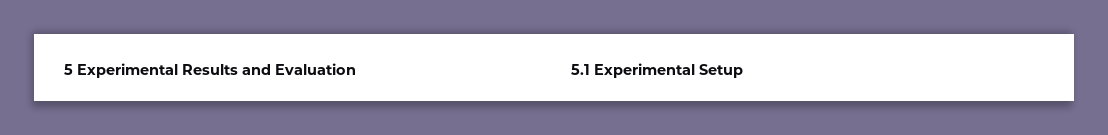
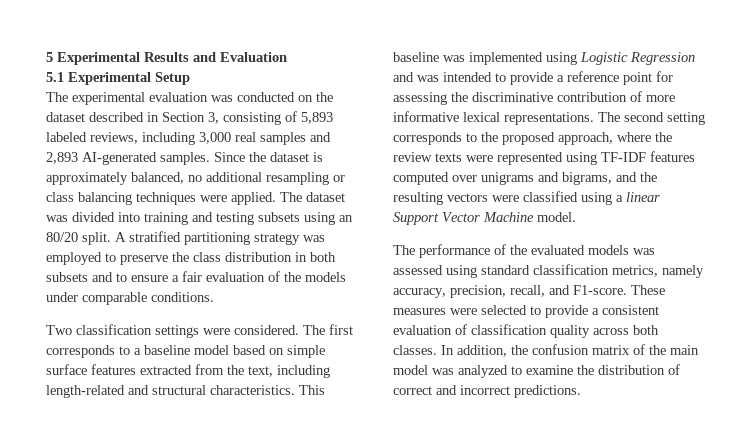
+ The experimental evaluation was conducted on the dataset described in Section 3, consisting of 5,893 labeled reviews, including 3,000 real samples and 2,893 AI-generated samples. Since the dataset is approximately balanced, no additional resampling or class balancing techniques were applied. The dataset was divided into training and testing subsets using an 80/20 split. A stratified partitioning strategy was employed to preserve the class distribution in both subsets and to ensure a fair evaluation of the models under comparable conditions.
+ Two classification settings were considered. The first corresponds to a baseline model based on simple surface features extracted from the text, including length-related and structural characteristics. This baseline was implemented using Logistic Regression and was intended to provide a reference point for assessing the discriminative contribution of more informative lexical representations. The second setting corresponds to the proposed approach, where the review texts were represented using TF-IDF features computed over unigrams and bigrams, and the resulting vectors were classified using a linear Support Vector Machine model.
+ The performance of the evaluated models was assessed using standard classification metrics, namely accuracy, precision, recall, and F1-score. These measures were selected to provide a consistent evaluation of classification quality across both classes. In addition, the confusion matrix of the main model was analyzed to examine the distribution of correct and incorrect predictions.

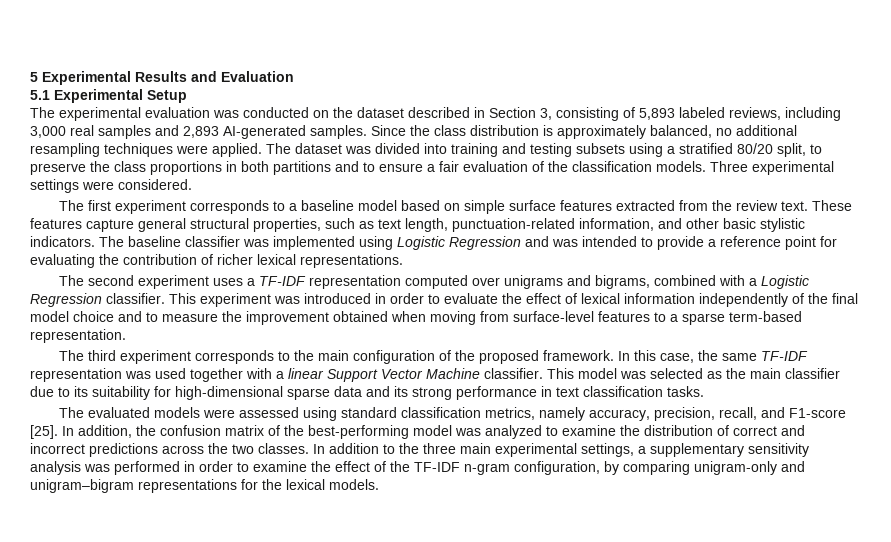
- Since the dataset is approximately balanced, no additional resampling or class balancing techniques were applied.
+ Since the class distribution is approximately balanced, no additional resampling techniques were applied.
- The dataset was divided into training and testing subsets using an 80/20 split. A stratified partitioning strategy was employed to preserve the class distribution in both subsets and to ensure a fair evaluation of the models under comparable conditions.
- Two classification settings were considered. The first corresponds to a baseline model based on simple surface features extracted from the text, including length-related and structural characteristics. This baseline was implemented using Logistic Regression and was intended to provide a reference point for assessing the discriminative contribution of more informative lexical representations. The second setting corresponds to the proposed approach, where the review texts were represented using TF-IDF features computed over unigrams and bigrams, and the resulting vectors were classified using a linear Support Vector Machine model.
- The performance of the evaluated models was assessed using standard classification metrics, namely accuracy, precision, recall, and F1-score. These measures were selected to provide a consistent evaluation of classification quality across both classes.
+ The dataset was divided into training and testing subsets using a stratified 80/20 split, to preserve the class proportions in both partitions and to ensure a fair evaluation of the classification models. Three experimental settings were considered.
+ The first experiment corresponds to a baseline model based on simple surface features extracted from the review text. These features capture general structural properties, such as text length, punctuation-related information, and other basic stylistic indicators. The baseline classifier was implemented using Logistic Regression and was intended to provide a reference point for evaluating the contribution of richer lexical representations.
+ The second experiment uses a TF-IDF representation computed over unigrams and bigrams, combined with a Logistic Regression classifier. This experiment was introduced in order to evaluate the effect of lexical information independently of the final model choice and to measure the improvement obtained when moving from surface-level features to a sparse term-based representation.
+ The third experiment corresponds to the main configuration of the proposed framework. In this case, the same TF-IDF representation was used together with a linear Support Vector Machine classifier. This model was selected as the main classifier due to its suitability for high-dimensional sparse data and its strong performance in text classification tasks.
+ The evaluated models were assessed using standard classification metrics, namely accuracy, precision, recall, and F1-score [25].
- In addition, the confusion matrix of the main model was analyzed to examine the distribution of correct and incorrect predictions.
+ In addition, the confusion matrix of the best-performing model was analyzed to examine the distribution of correct and incorrect predictions across the two classes. In addition to the three main experimental settings, a supplementary sensitivity analysis was performed in order to examine the effect of the TF-IDF n-gram configuration, by comparing unigram-only and unigram–bigram representations for the lexical models.

